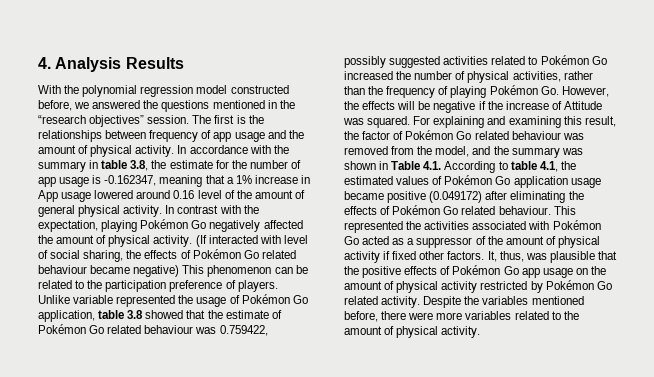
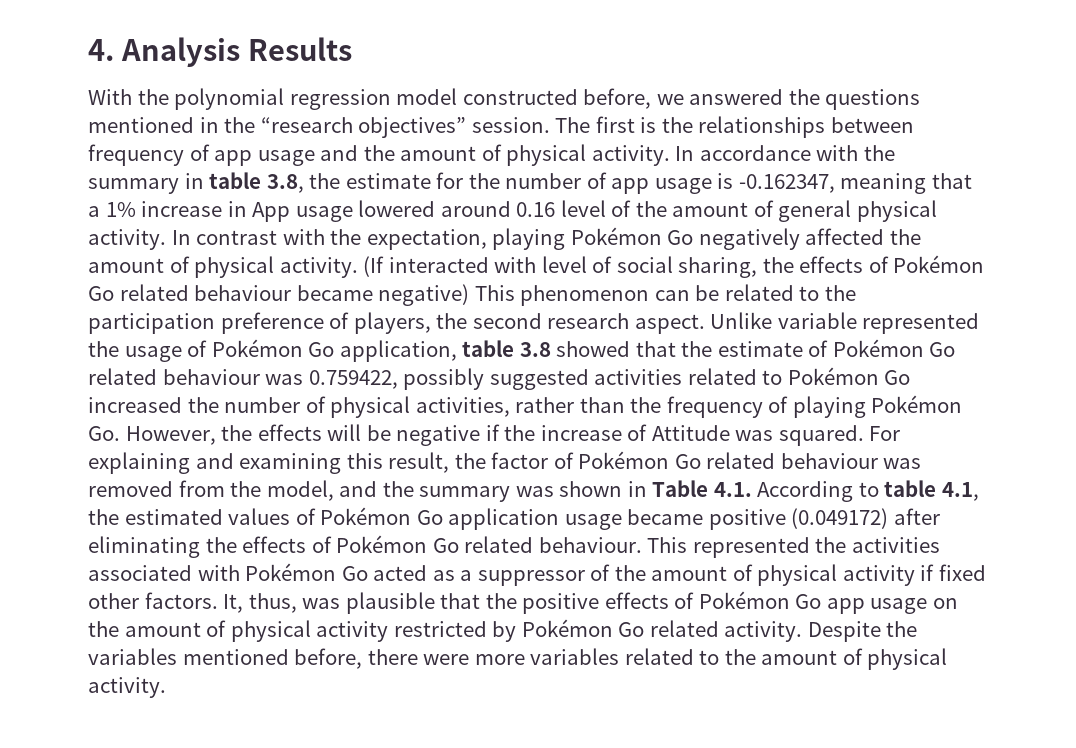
- (If interacted with level of social sharing, the effects of Pokémon Go related behaviour became negative) This phenomenon can be related to the participation preference of players.
+ (If interacted with level of social sharing, the effects of Pokémon Go related behaviour became negative) This phenomenon can be related to the participation preference of players, the second research aspect.

